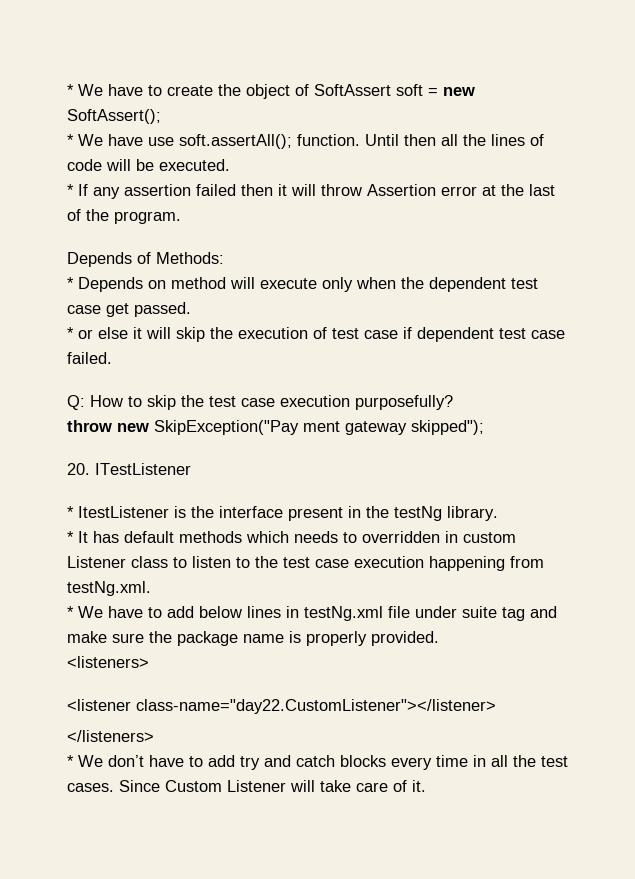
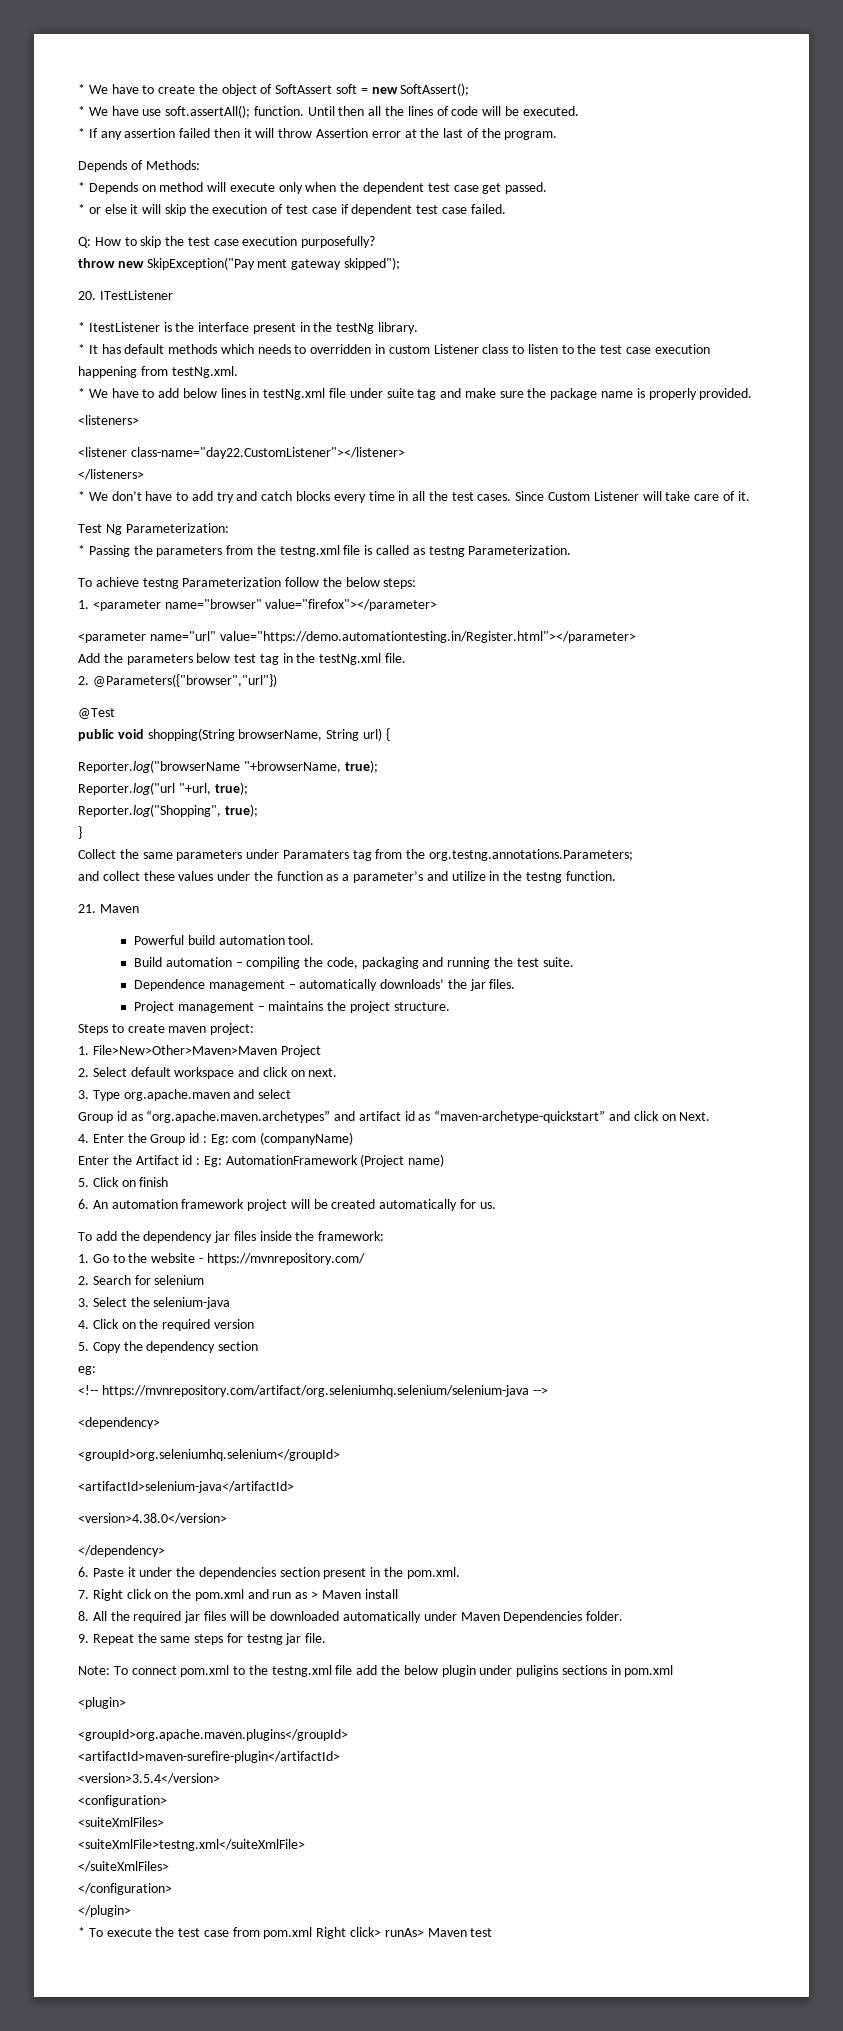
+ Test Ng Parameterization:
+ * Passing the parameters from the testng.xml file is called as testng Parameterization.
+ To achieve testng Parameterization follow the below steps:
+ 1. <parameter name="browser" value="firefox"></parameter>
+ <parameter name="url" value="https://demo.automationtesting.in/Register.html"></parameter>
+ Add the parameters below test tag in the testNg.xml file.
+ 2. @Parameters({"browser","url"})
+ @Test
+ public void shopping(String browserName, String url) {
+ Reporter.log("browserName "+browserName, true);
+ Reporter.log("url "+url, true);
+ Reporter.log("Shopping", true);
+ }
+ Collect the same parameters under Paramaters tag from the org.testng.annotations.Parameters;
+ and collect these values under the function as a parameter’s and utilize in the testng function.
+ 21. Maven
+ Powerful build automation tool.
+ Build automation – compiling the code, packaging and running the test suite.
+ Dependence management – automatically downloads’ the jar files.
+ Project management – maintains the project structure.
+ Steps to create maven project:
+ 1. File>New>Other>Maven>Maven Project
+ 2. Select default workspace and click on next.
+ 3. Type org.apache.maven and select
+ Group id as “org.apache.maven.archetypes” and artifact id as “maven-archetype-quickstart” and click on Next.
+ 4. Enter the Group id : Eg: com (companyName)
+ Enter the Artifact id : Eg: AutomationFramework (Project name)
+ 5. Click on finish
+ 6. An automation framework project will be created automatically for us.
+ To add the dependency jar files inside the framework:
+ 1. Go to the website - https://mvnrepository.com/
+ 2. Search for selenium
+ 3. Select the selenium-java
+ 4. Click on the required version
+ 5. Copy the dependency section
+ eg:
+ <!-- https://mvnrepository.com/artifact/org.seleniumhq.selenium/selenium-java -->
+ <dependency>
+ <groupId>org.seleniumhq.selenium</groupId>
+ <artifactId>selenium-java</artifactId>
+ <version>4.38.0</version>
+ </dependency>
+ 6. Paste it under the dependencies section present in the pom.xml.
+ 7. Right click on the pom.xml and run as > Maven install
+ 8. All the required jar files will be downloaded automatically under Maven Dependencies folder.
+ 9. Repeat the same steps for testng jar file.
+ Note: To connect pom.xml to the testng.xml file add the below plugin under puligins sections in pom.xml
+ <plugin>
+ <groupId>org.apache.maven.plugins</groupId>
+ <artifactId>maven-surefire-plugin</artifactId>
+ <version>3.5.4</version>
+ <configuration>
+ <suiteXmlFiles>
+ <suiteXmlFile>testng.xml</suiteXmlFile>
+ </suiteXmlFiles>
+ </configuration>
+ </plugin>
+ * To execute the test case from pom.xml Right click> runAs> Maven test

